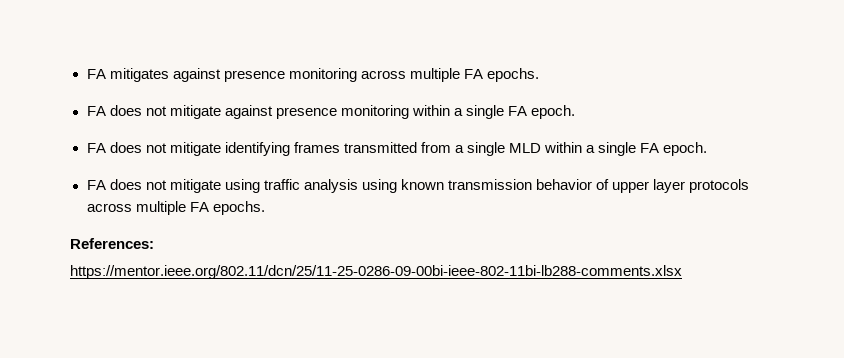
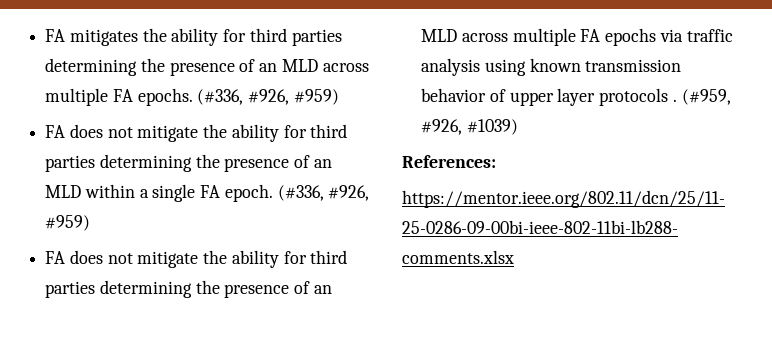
- FA mitigates against presence monitoring across multiple FA epochs.
- FA does not mitigate against presence monitoring within a single FA epoch.
- FA does not mitigate identifying frames transmitted from a single MLD within a single FA epoch.
- FA does not mitigate using traffic analysis using known transmission behavior of upper layer protocols across multiple FA epochs.
+ FA mitigates the ability for third parties determining the presence of an MLD across multiple FA epochs. (#336, #926, #959)
+ FA does not mitigate the ability for third parties determining the presence of an MLD within a single FA epoch. (#336, #926, #959)
+ FA does not mitigate the ability for third parties determining the presence of an MLD across multiple FA epochs via traffic analysis using known transmission behavior of upper layer protocols . (#959, #926, #1039)

